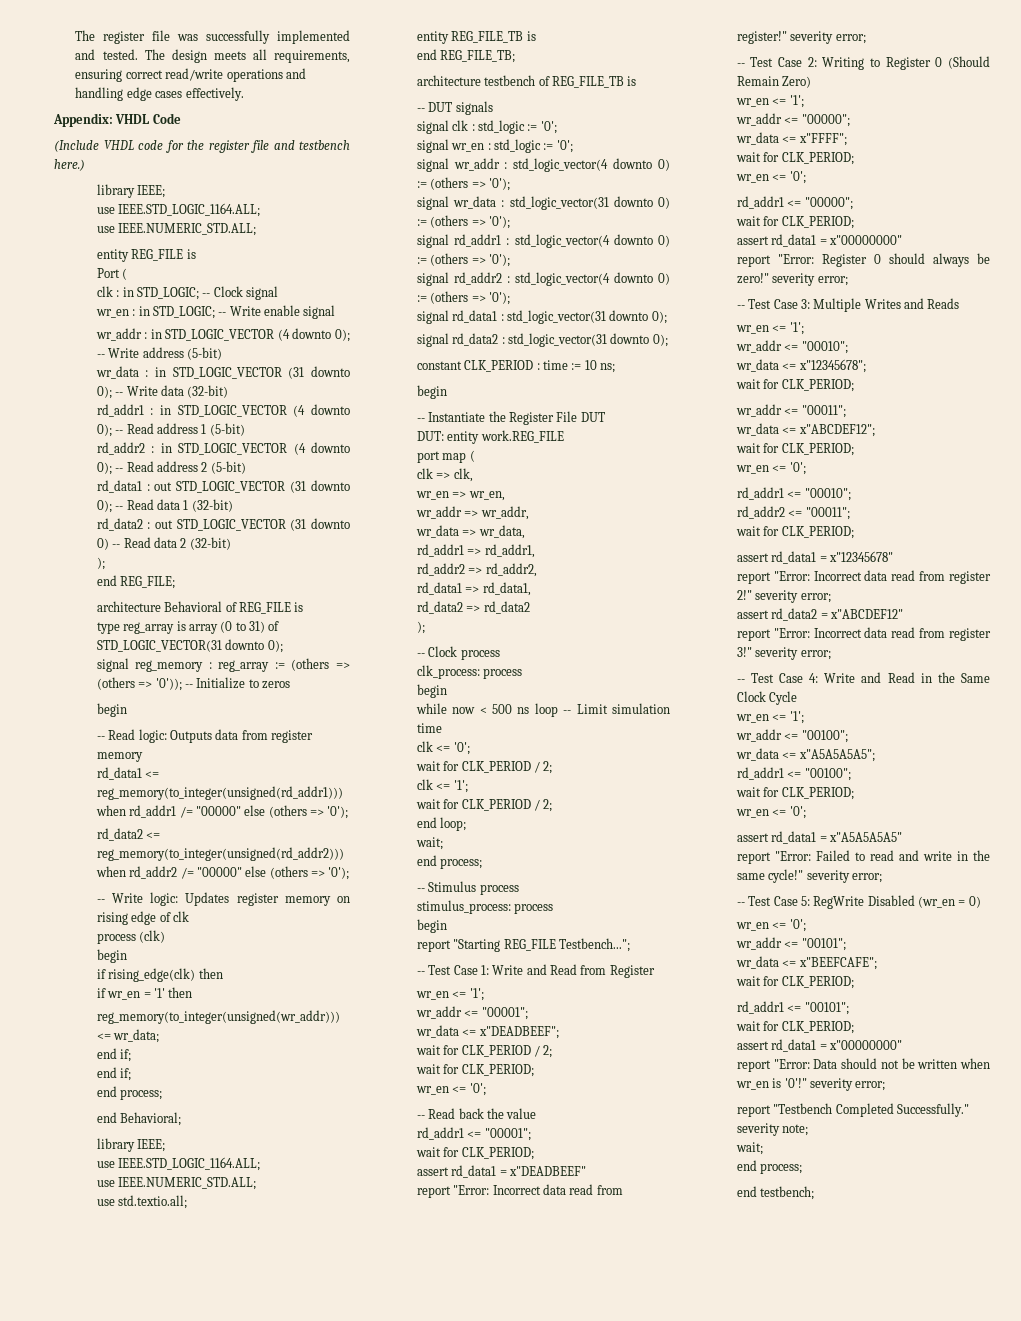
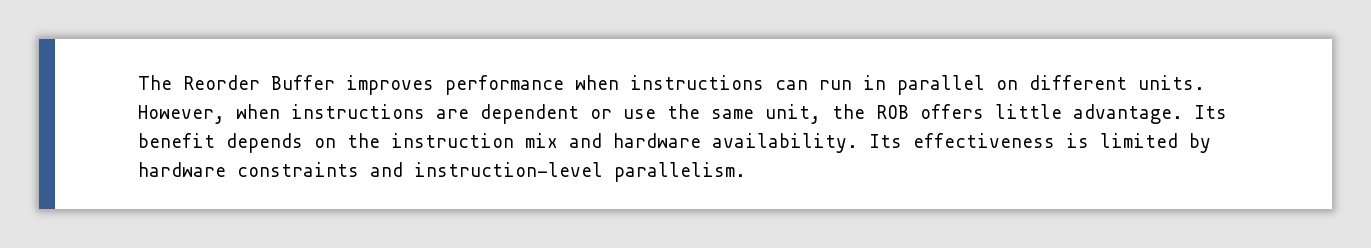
- The register file was successfully implemented and tested. The design meets all requirements, ensuring correct read/write operations and handling edge cases effectively.
- Appendix: VHDL Code
- (Include VHDL code for the register file and testbench here.)
- library IEEE;
- use IEEE.STD_LOGIC_1164.ALL;
- use IEEE.NUMERIC_STD.ALL;
- entity REG_FILE is
- Port (
- clk : in STD_LOGIC; -- Clock signal
- wr_en : in STD_LOGIC; -- Write enable signal
- wr_addr : in STD_LOGIC_VECTOR (4 downto 0); -- Write address (5-bit)
- wr_data : in STD_LOGIC_VECTOR (31 downto 0); -- Write data (32-bit)
- rd_addr1 : in STD_LOGIC_VECTOR (4 downto 0); -- Read address 1 (5-bit)
- rd_addr2 : in STD_LOGIC_VECTOR (4 downto 0); -- Read address 2 (5-bit)
- rd_data1 : out STD_LOGIC_VECTOR (31 downto 0); -- Read data 1 (32-bit)
- rd_data2 : out STD_LOGIC_VECTOR (31 downto 0) -- Read data 2 (32-bit)
- );
- end REG_FILE;
- architecture Behavioral of REG_FILE is
- type reg_array is array (0 to 31) of STD_LOGIC_VECTOR(31 downto 0);
- signal reg_memory : reg_array := (others => (others => '0')); -- Initialize to zeros
- begin
- -- Read logic: Outputs data from register memory
- rd_data1 <= reg_memory(to_integer(unsigned(rd_addr1))) when rd_addr1 /= "00000" else (others => '0');
- rd_data2 <= reg_memory(to_integer(unsigned(rd_addr2))) when rd_addr2 /= "00000" else (others => '0');
- -- Write logic: Updates register memory on rising edge of clk
- process (clk)
- begin
- if rising_edge(clk) then
- if wr_en = '1' then
- reg_memory(to_integer(unsigned(wr_addr))) <= wr_data;
- end if;
- end if;
- end process;
- end Behavioral;
- library IEEE;
- use IEEE.STD_LOGIC_1164.ALL;
- use IEEE.NUMERIC_STD.ALL;
- use std.textio.all;
- entity REG_FILE_TB is
- end REG_FILE_TB;
- architecture testbench of REG_FILE_TB is
- -- DUT signals
- signal clk : std_logic := '0';
- signal wr_en : std_logic := '0';
- signal wr_addr : std_logic_vector(4 downto 0) := (others => '0');
- signal wr_data : std_logic_vector(31 downto 0) := (others => '0');
- signal rd_addr1 : std_logic_vector(4 downto 0) := (others => '0');
- signal rd_addr2 : std_logic_vector(4 downto 0) := (others => '0');
- signal rd_data1 : std_logic_vector(31 downto 0);
- signal rd_data2 : std_logic_vector(31 downto 0);
- constant CLK_PERIOD : time := 10 ns;
- begin
- -- Instantiate the Register File DUT
- DUT: entity work.REG_FILE
- port map (
- clk => clk,
- wr_en => wr_en,
- wr_addr => wr_addr,
- wr_data => wr_data,
- rd_addr1 => rd_addr1,
- rd_addr2 => rd_addr2,
- rd_data1 => rd_data1,
- rd_data2 => rd_data2
- );
- -- Clock process
- clk_process: process
- begin
- while now < 500 ns loop -- Limit simulation time
- clk <= '0';
- wait for CLK_PERIOD / 2;
- clk <= '1';
- wait for CLK_PERIOD / 2;
- end loop;
- wait;
- end process;
- -- Stimulus process
- stimulus_process: process
- begin
- report "Starting REG_FILE Testbench...";
- -- Test Case 1: Write and Read from Register
- wr_en <= '1';
- wr_addr <= "00001";
- wr_data <= x"DEADBEEF";
- wait for CLK_PERIOD / 2;
- wait for CLK_PERIOD;
- wr_en <= '0';
- -- Read back the value
- rd_addr1 <= "00001";
- wait for CLK_PERIOD;
- assert rd_data1 = x"DEADBEEF"
- report "Error: Incorrect data read from register!" severity error;
- -- Test Case 2: Writing to Register 0 (Should Remain Zero)
- wr_en <= '1';
- wr_addr <= "00000";
- wr_data <= x"FFFF";
- wait for CLK_PERIOD;
- wr_en <= '0';
- rd_addr1 <= "00000";
- wait for CLK_PERIOD;
- assert rd_data1 = x"00000000"
- report "Error: Register 0 should always be zero!" severity error;
- -- Test Case 3: Multiple Writes and Reads
- wr_en <= '1';
- wr_addr <= "00010";
- wr_data <= x"12345678";
- wait for CLK_PERIOD;
- wr_addr <= "00011";
- wr_data <= x"ABCDEF12";
- wait for CLK_PERIOD;
- wr_en <= '0';
- rd_addr1 <= "00010";
- rd_addr2 <= "00011";
- wait for CLK_PERIOD;
- assert rd_data1 = x"12345678"
- report "Error: Incorrect data read from register 2!" severity error;
- assert rd_data2 = x"ABCDEF12"
- report "Error: Incorrect data read from register 3!" severity error;
- -- Test Case 4: Write and Read in the Same Clock Cycle
- wr_en <= '1';
- wr_addr <= "00100";
- wr_data <= x"A5A5A5A5";
- rd_addr1 <= "00100";
- wait for CLK_PERIOD;
- wr_en <= '0';
- assert rd_data1 = x"A5A5A5A5"
- report "Error: Failed to read and write in the same cycle!" severity error;
- -- Test Case 5: RegWrite Disabled (wr_en = 0)
- wr_en <= '0';
- wr_addr <= "00101";
- wr_data <= x"BEEFCAFE";
- wait for CLK_PERIOD;
- rd_addr1 <= "00101";
- wait for CLK_PERIOD;
- assert rd_data1 = x"00000000"
- report "Error: Data should not be written when wr_en is '0'!" severity error;
- report "Testbench Completed Successfully." severity note;
- wait;
- end process;
- end testbench;
+ The Reorder Buffer improves performance when instructions can run in parallel on different units. However, when instructions are dependent or use the same unit, the ROB offers little advantage. Its benefit depends on the instruction mix and hardware availability. Its effectiveness is limited by hardware constraints and instruction-level parallelism.

